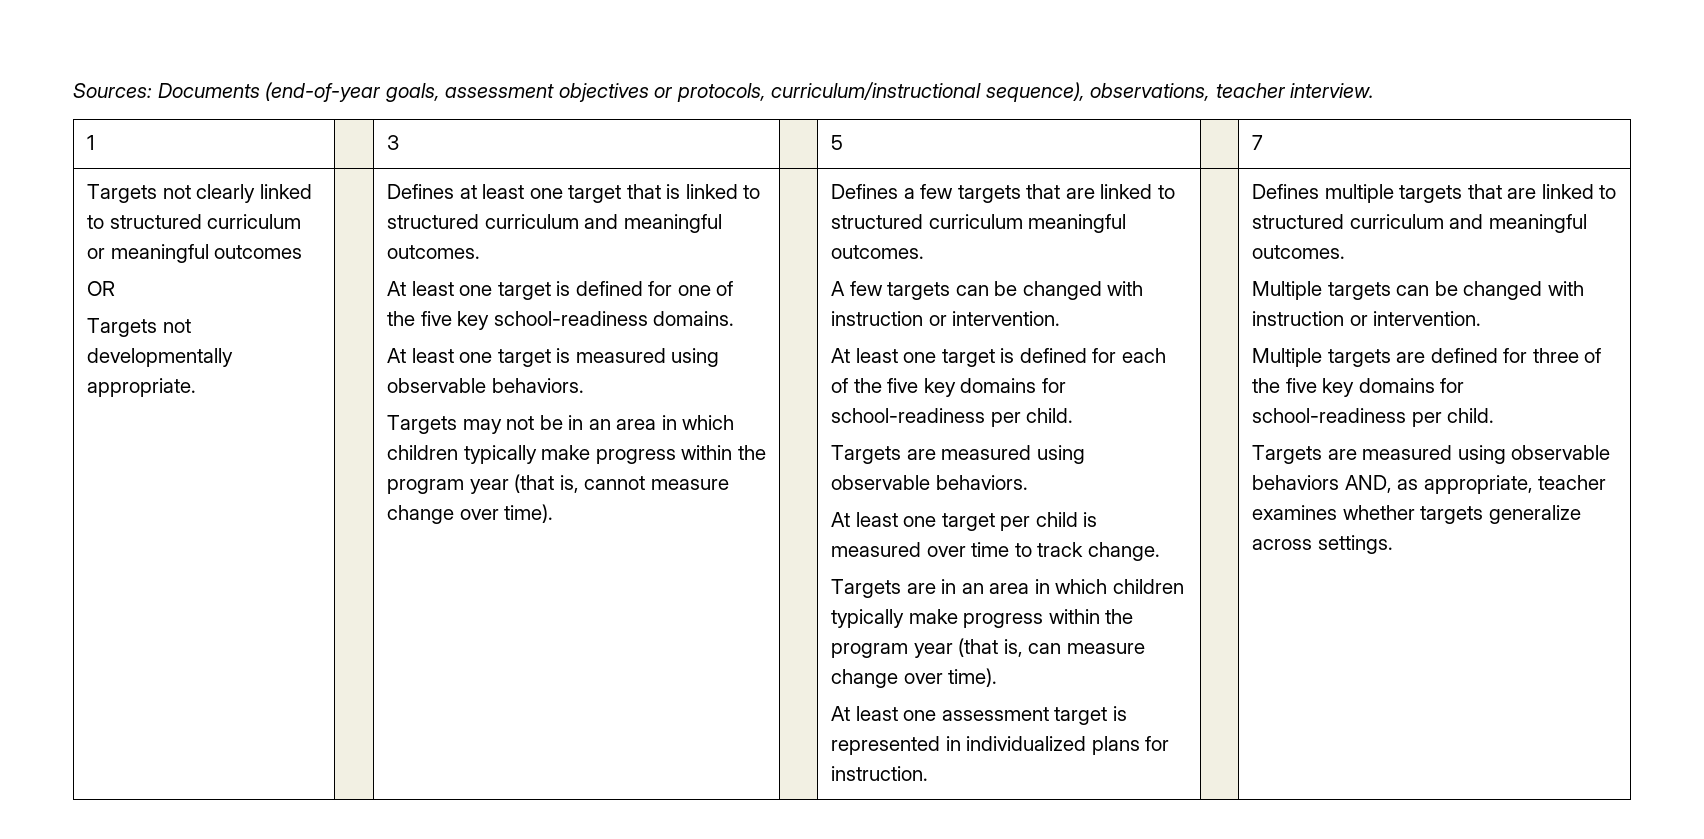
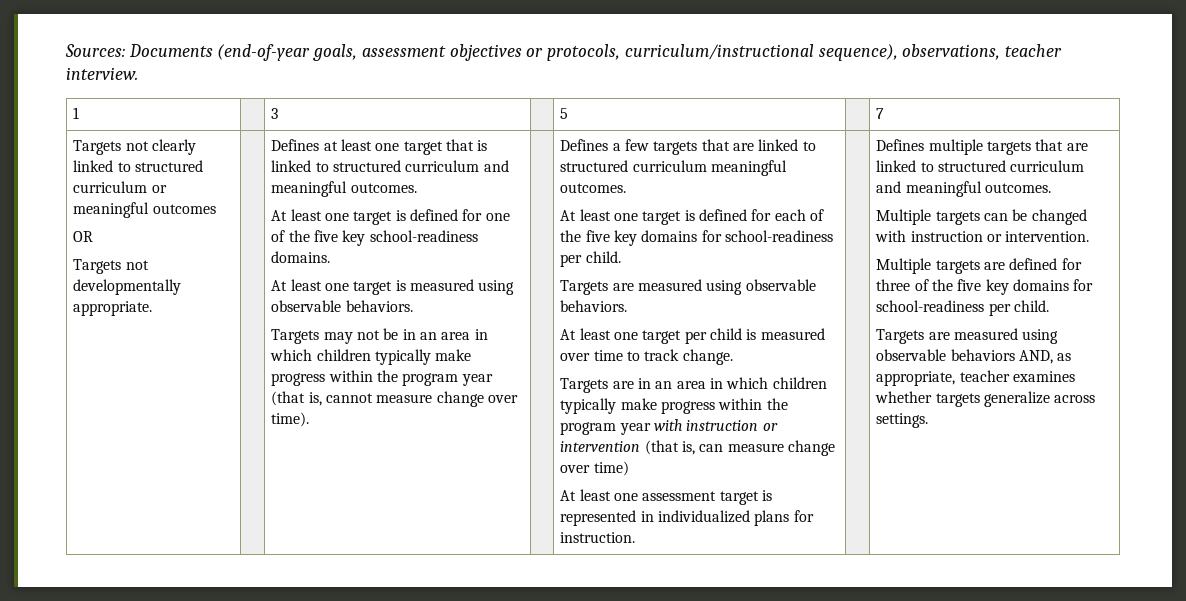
- A few targets can be changed with instruction or intervention.
- Targets are in an area in which children typically make progress within the program year (that is, can measure change over time).
+ Targets are in an area in which children typically make progress within the program year with instruction or intervention (that is, can measure change over time)

